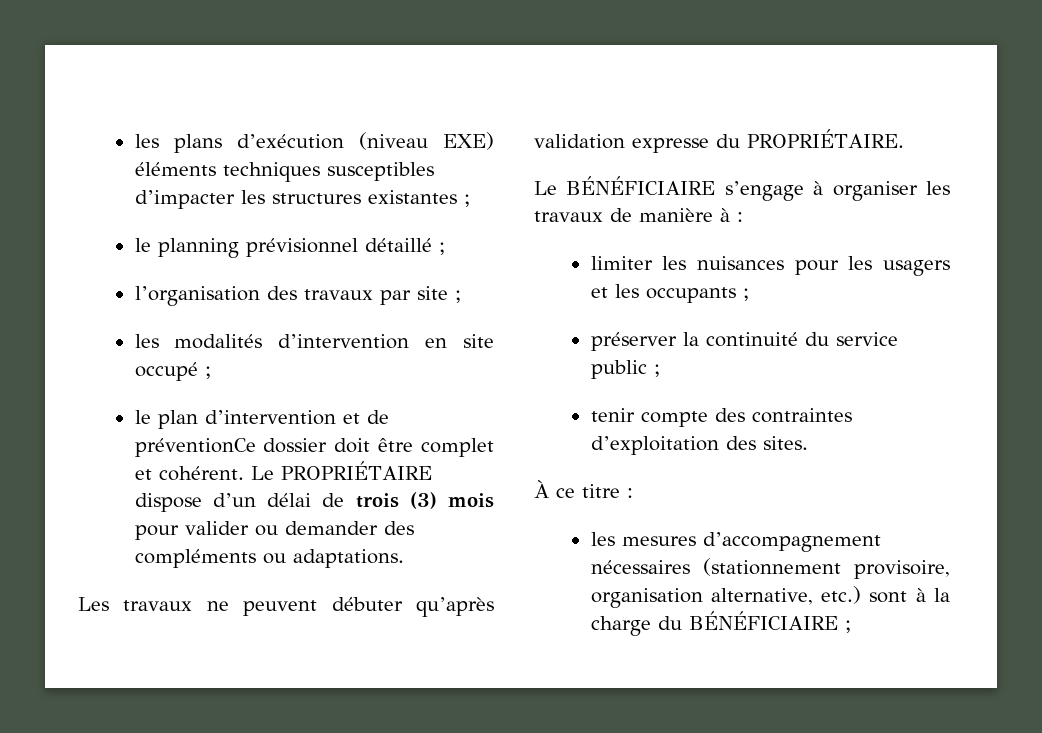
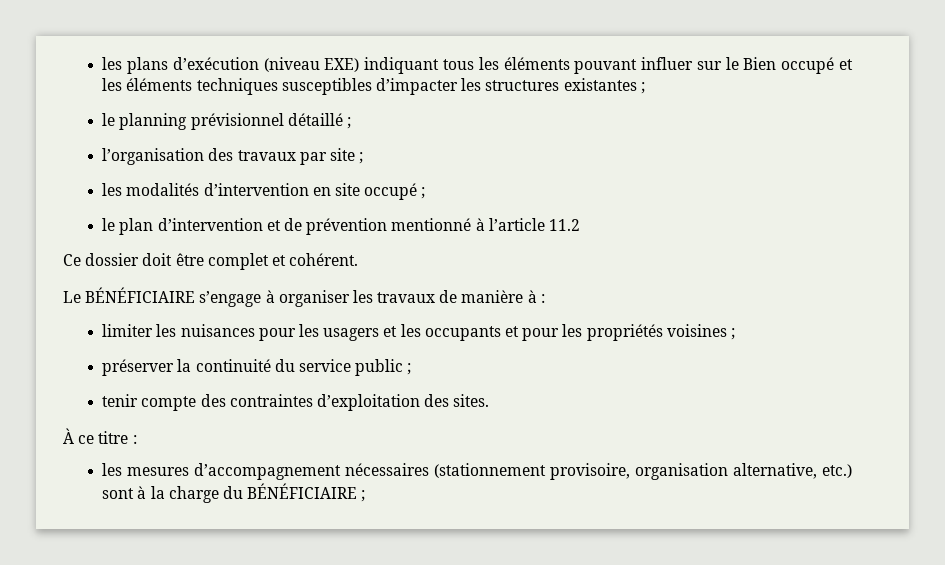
- les plans d’exécution (niveau EXE) éléments techniques susceptibles d’impacter les structures existantes ;
+ les plans d’exécution (niveau EXE) indiquant tous les éléments pouvant influer sur le Bien occupé et les éléments techniques susceptibles d’impacter les structures existantes ;
- le plan d’intervention et de préventionCe dossier doit être complet et cohérent. Le PROPRIÉTAIRE dispose d’un délai de trois (3) mois pour valider ou demander des compléments ou adaptations.
- Les travaux ne peuvent débuter qu’après validation expresse du PROPRIÉTAIRE.
+ le plan d’intervention et de prévention mentionné à l’article 11.2
+ Ce dossier doit être complet et cohérent.
- limiter les nuisances pour les usagers et les occupants ;
+ limiter les nuisances pour les usagers et les occupants et pour les propriétés voisines ;

